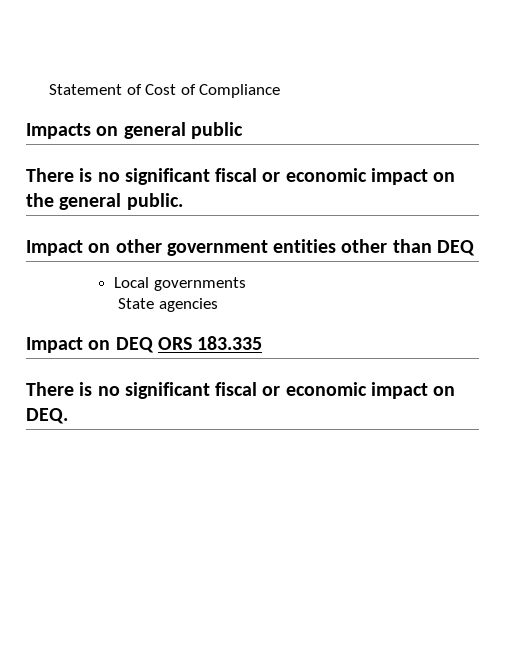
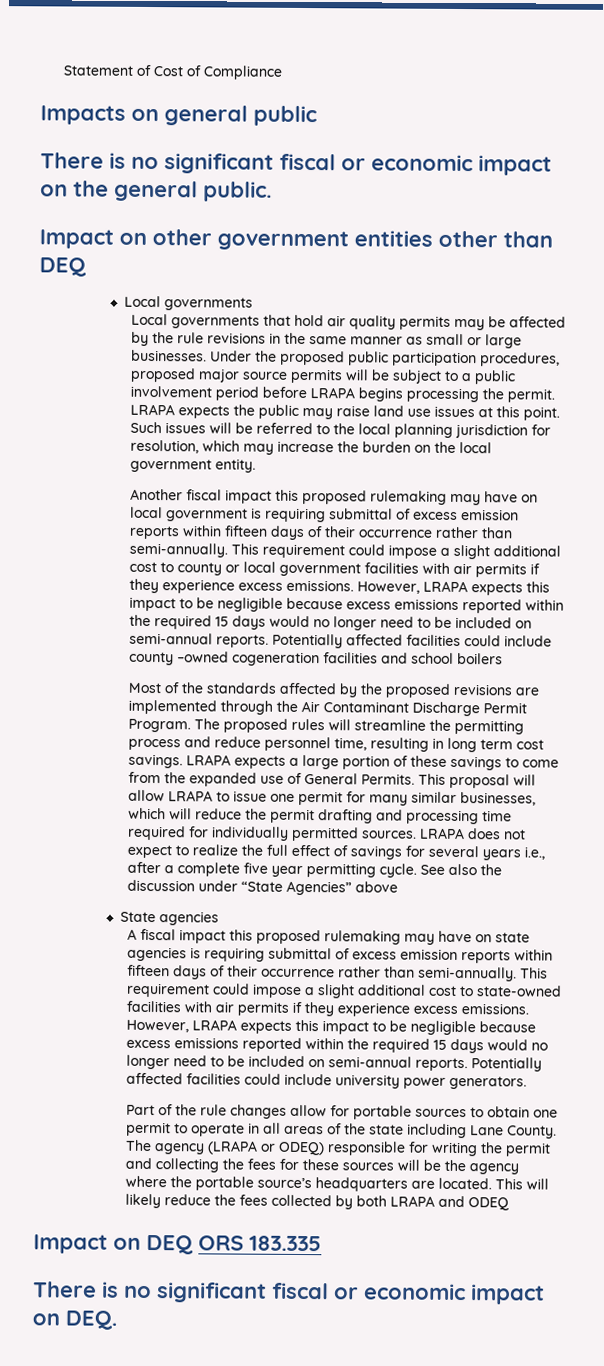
+ Local governments that hold air quality permits may be affected by the rule revisions in the same manner as small or large businesses. Under the proposed public participation procedures, proposed major source permits will be subject to a public involvement period before LRAPA begins processing the permit. LRAPA expects the public may raise land use issues at this point. Such issues will be referred to the local planning jurisdiction for resolution, which may increase the burden on the local government entity.
+ Another fiscal impact this proposed rulemaking may have on local government is requiring submittal of excess emission reports within fifteen days of their occurrence rather than semi-annually. This requirement could impose a slight additional cost to county or local government facilities with air permits if they experience excess emissions. However, LRAPA expects this impact to be negligible because excess emissions reported within the required 15 days would no longer need to be included on semi-annual reports. Potentially affected facilities could include county –owned cogeneration facilities and school boilers
+ Most of the standards affected by the proposed revisions are implemented through the Air Contaminant Discharge Permit Program. The proposed rules will streamline the permitting process and reduce personnel time, resulting in long term cost savings. LRAPA expects a large portion of these savings to come from the expanded use of General Permits. This proposal will allow LRAPA to issue one permit for many similar businesses, which will reduce the permit drafting and processing time required for individually permitted sources. LRAPA does not expect to realize the full effect of savings for several years i.e., after a complete five year permitting cycle. See also the discussion under “State Agencies” above
  State agencies
+ A fiscal impact this proposed rulemaking may have on state agencies is requiring submittal of excess emission reports within fifteen days of their occurrence rather than semi-annually. This requirement could impose a slight additional cost to state-owned facilities with air permits if they experience excess emissions. However, LRAPA expects this impact to be negligible because excess emissions reported within the required 15 days would no longer need to be included on semi-annual reports. Potentially affected facilities could include university power generators.
+ Part of the rule changes allow for portable sources to obtain one permit to operate in all areas of the state including Lane County. The agency (LRAPA or ODEQ) responsible for writing the permit and collecting the fees for these sources will be the agency where the portable source’s headquarters are located. This will likely reduce the fees collected by both LRAPA and ODEQ

